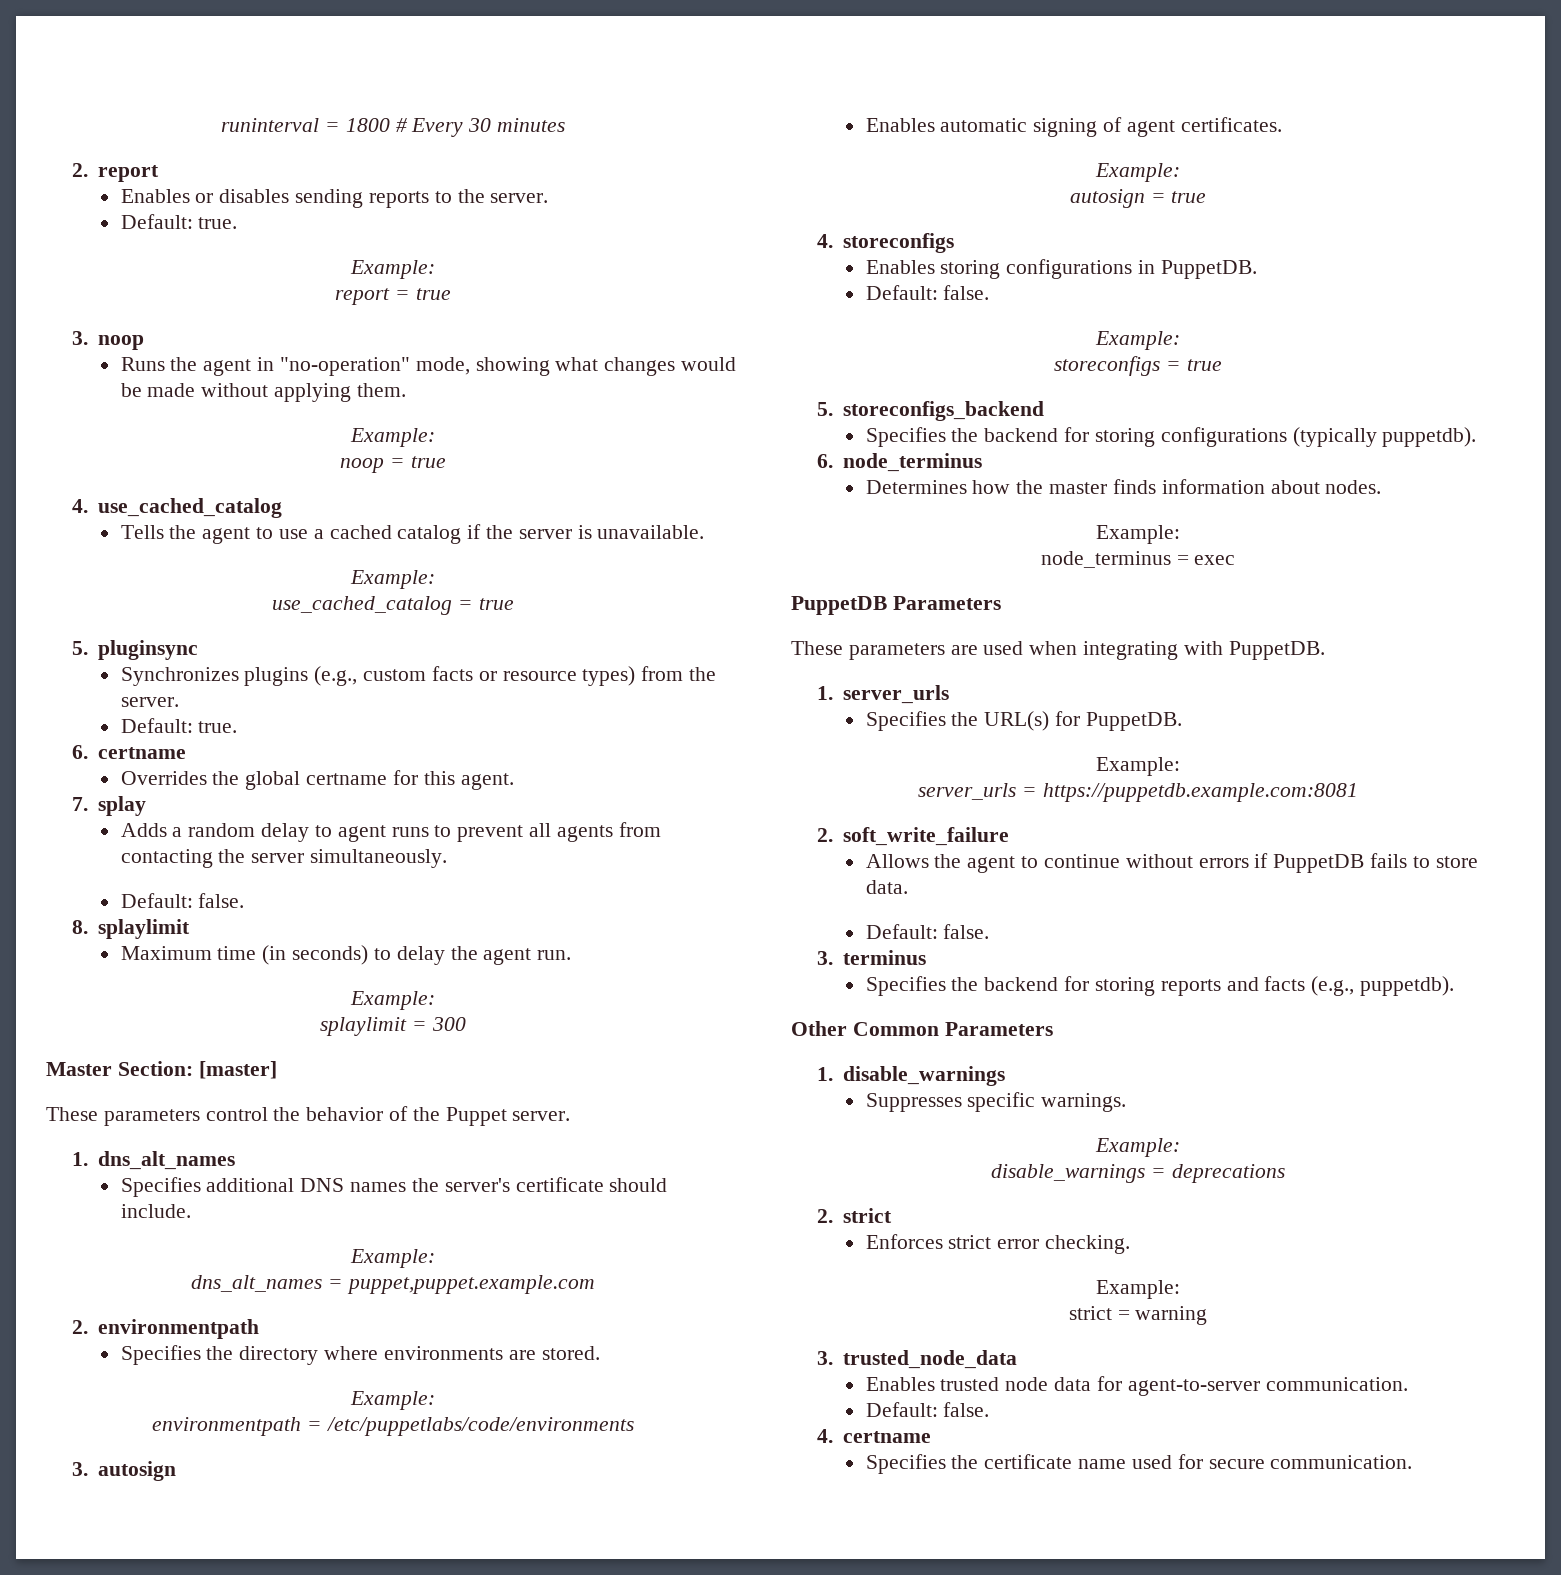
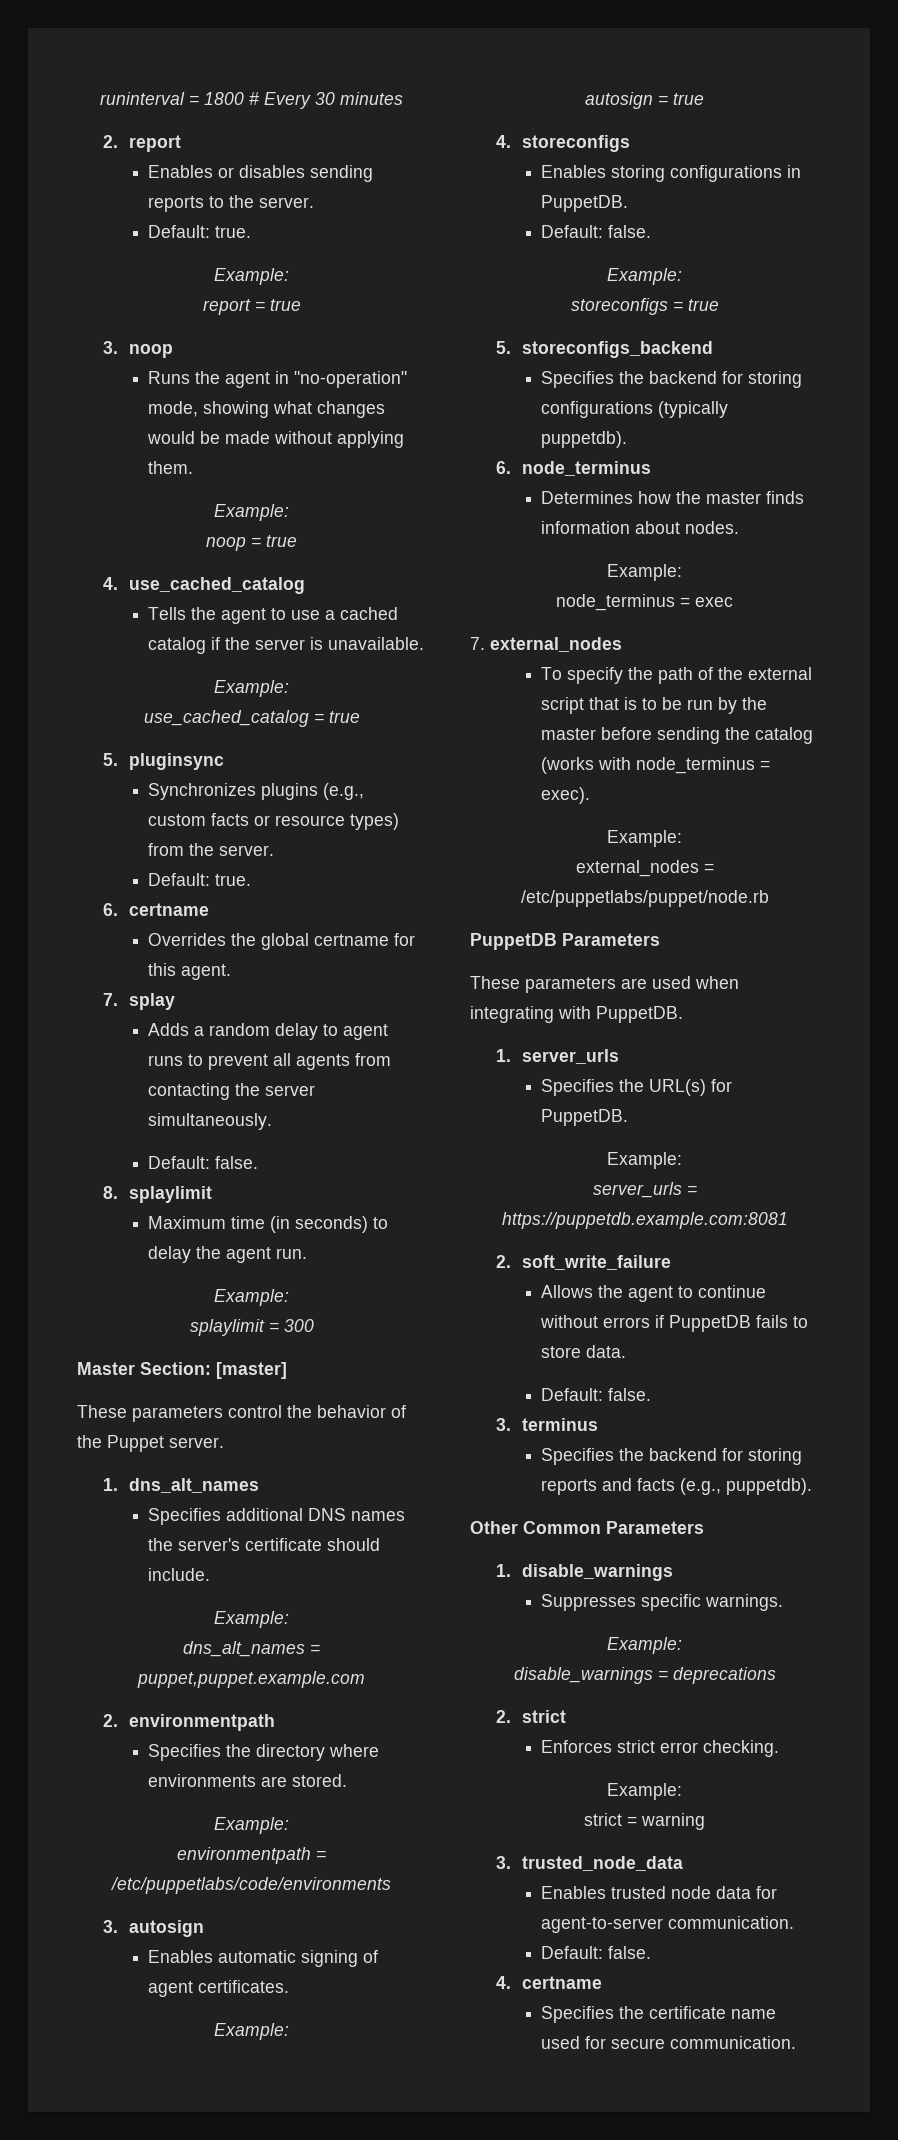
+ 7. external_nodes
+ To specify the path of the external script that is to be run by the master before sending the catalog (works with node_terminus = exec).
+ Example:
+ external_nodes = /etc/puppetlabs/puppet/node.rb

